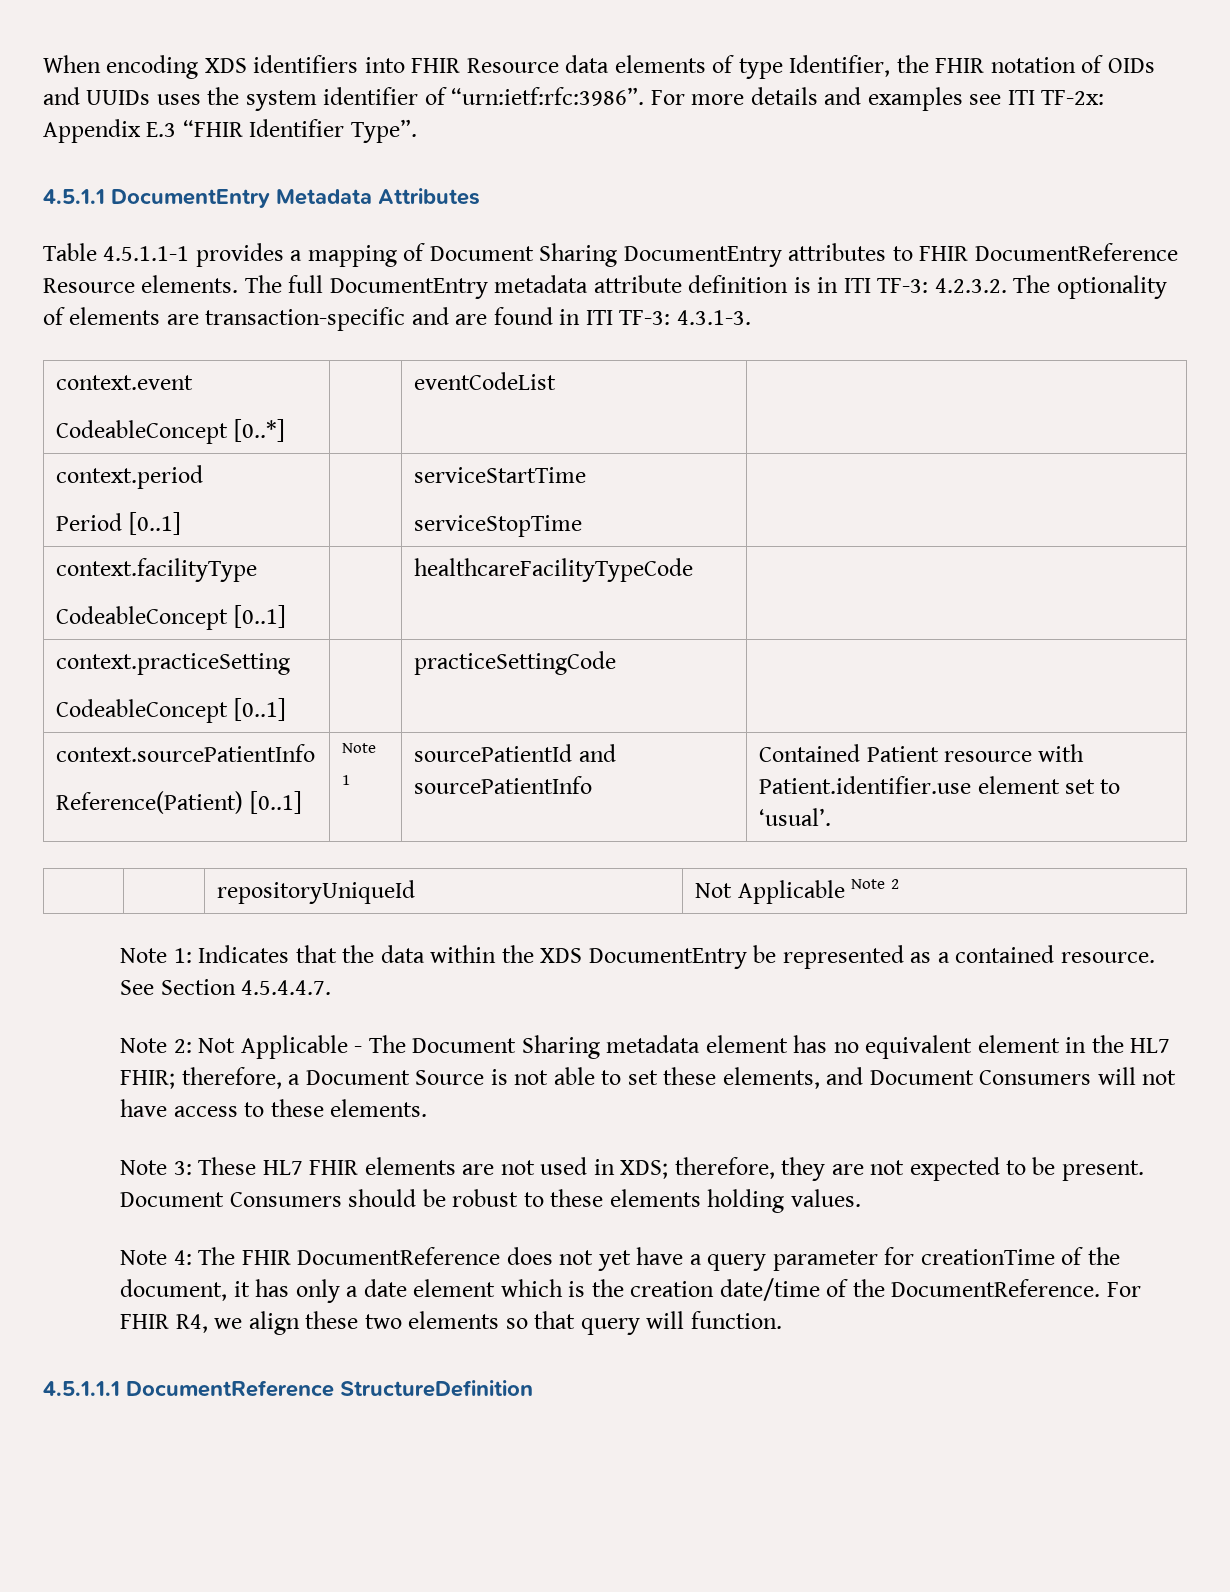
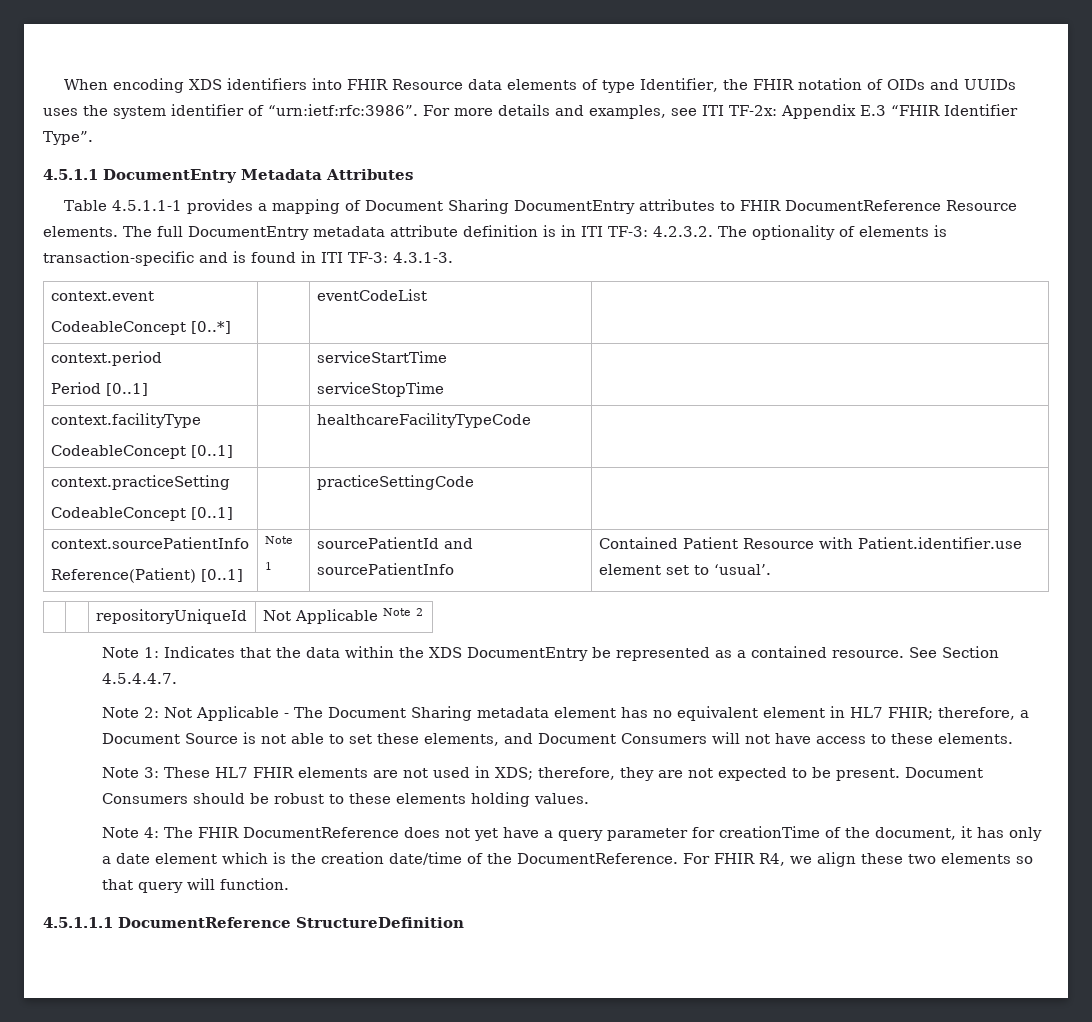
- For more details and examples see ITI TF-2x: Appendix E.3 “FHIR Identifier Type”.
+ For more details and examples, see ITI TF-2x: Appendix E.3 “FHIR Identifier Type”.
- The full DocumentEntry metadata attribute definition is in ITI TF-3: 4.2.3.2. The optionality of elements are transaction-specific and are found in ITI TF-3: 4.3.1-3.
+ The full DocumentEntry metadata attribute definition is in ITI TF-3: 4.2.3.2. The optionality of elements is transaction-specific and is found in ITI TF-3: 4.3.1-3.
  context.sourcePatientInfo
- Reference(Patient) [0..1] | Note 1 | sourcePatientId and sourcePatientInfo | Contained Patient resource with Patient.identifier.use element set to ‘usual’.
+ Reference(Patient) [0..1] | Note 1 | sourcePatientId and sourcePatientInfo | Contained Patient Resource with Patient.identifier.use element set to ‘usual’.
- Note 2: Not Applicable - The Document Sharing metadata element has no equivalent element in the HL7 FHIR; therefore, a Document Source is not able to set these elements, and Document Consumers will not have access to these elements.
+ Note 2: Not Applicable - The Document Sharing metadata element has no equivalent element in HL7 FHIR; therefore, a Document Source is not able to set these elements, and Document Consumers will not have access to these elements.

